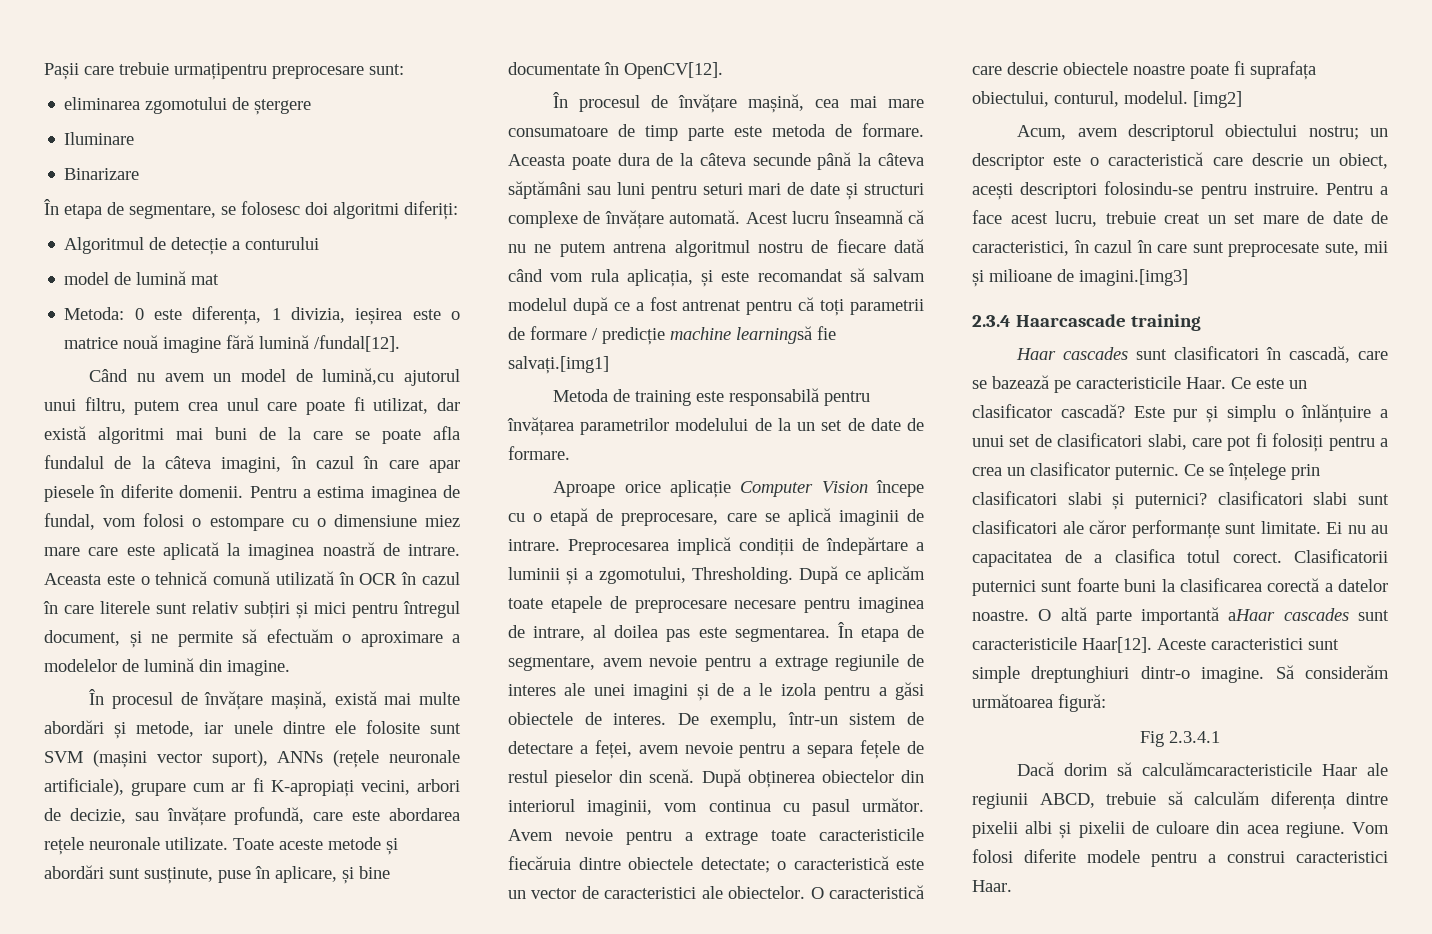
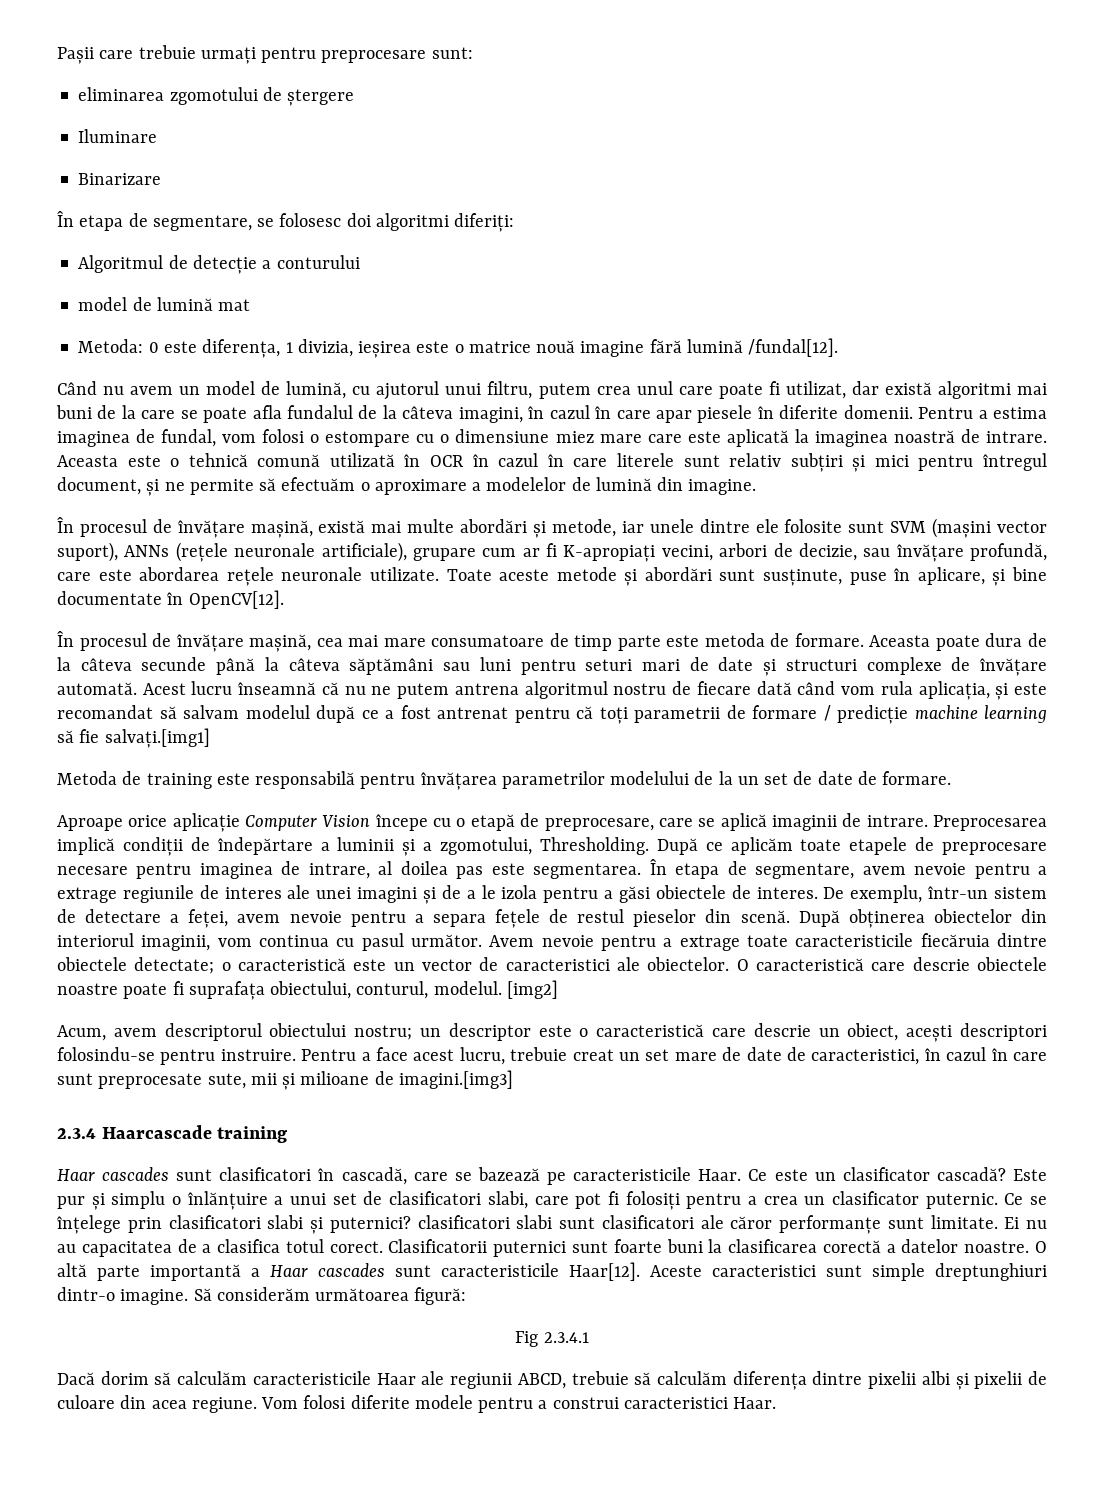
- Pașii care trebuie urmațipentru preprocesare sunt:
+ Pașii care trebuie urmați pentru preprocesare sunt:
- Când nu avem un model de lumină,cu ajutorul unui filtru, putem crea unul care poate fi utilizat, dar există algoritmi mai buni de la care se poate afla fundalul de la câteva imagini, în cazul în care apar piesele în diferite domenii.
+ Când nu avem un model de lumină, cu ajutorul unui filtru, putem crea unul care poate fi utilizat, dar există algoritmi mai buni de la care se poate afla fundalul de la câteva imagini, în cazul în care apar piesele în diferite domenii.
- Acest lucru înseamnă că nu ne putem antrena algoritmul nostru de fiecare dată când vom rula aplicația, și este recomandat să salvam modelul după ce a fost antrenat pentru că toți parametrii de formare / predicție machine learningsă fie salvați.[img1]
+ Acest lucru înseamnă că nu ne putem antrena algoritmul nostru de fiecare dată când vom rula aplicația, și este recomandat să salvam modelul după ce a fost antrenat pentru că toți parametrii de formare / predicție machine learning să fie salvați.[img1]
- O altă parte importantă aHaar cascades sunt caracteristicile Haar[12].
+ O altă parte importantă a Haar cascades sunt caracteristicile Haar[12].
- Dacă dorim să calculămcaracteristicile Haar ale regiunii ABCD, trebuie să calculăm diferența dintre pixelii albi și pixelii de culoare din acea regiune.
+ Dacă dorim să calculăm caracteristicile Haar ale regiunii ABCD, trebuie să calculăm diferența dintre pixelii albi și pixelii de culoare din acea regiune.

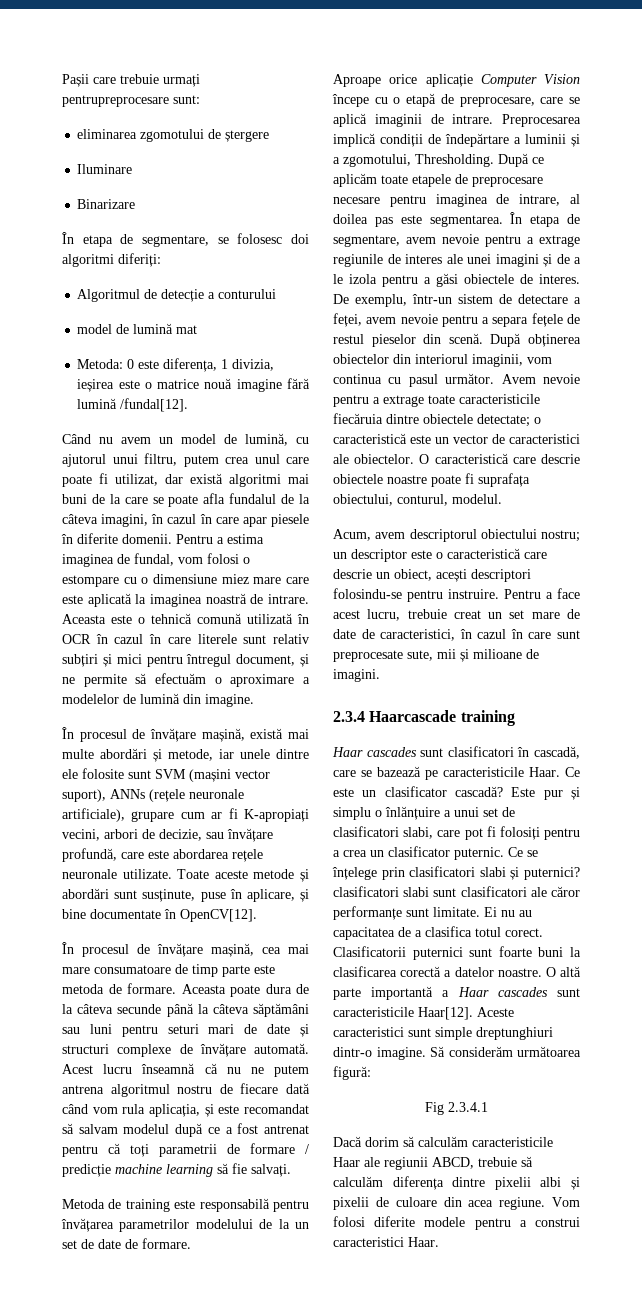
- Pașii care trebuie urmați pentru preprocesare sunt:
+ Pașii care trebuie urmați pentrupreprocesare sunt:
- Acest lucru înseamnă că nu ne putem antrena algoritmul nostru de fiecare dată când vom rula aplicația, și este recomandat să salvam modelul după ce a fost antrenat pentru că toți parametrii de formare / predicție machine learning să fie salvați.[img1]
+ Acest lucru înseamnă că nu ne putem antrena algoritmul nostru de fiecare dată când vom rula aplicația, și este recomandat să salvam modelul după ce a fost antrenat pentru că toți parametrii de formare / predicție machine learning să fie salvați.
- [img2]
- Pentru a face acest lucru, trebuie creat un set mare de date de caracteristici, în cazul în care sunt preprocesate sute, mii și milioane de imagini.[img3]
+ Pentru a face acest lucru, trebuie creat un set mare de date de caracteristici, în cazul în care sunt preprocesate sute, mii și milioane de imagini.

